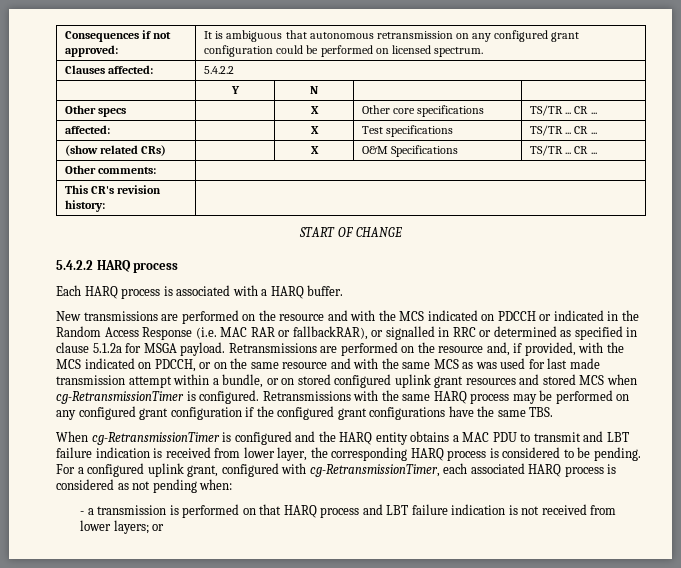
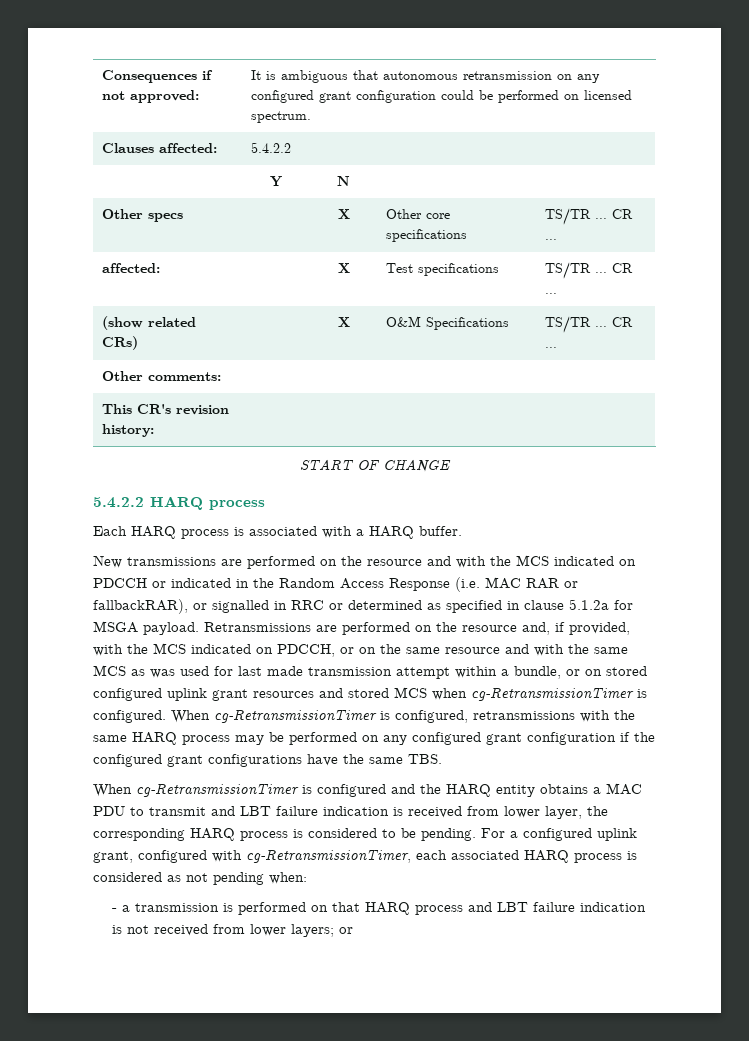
- Retransmissions with the same HARQ process may be performed on any configured grant configuration if the configured grant configurations have the same TBS.
+ When cg-RetransmissionTimer is configured, retransmissions with the same HARQ process may be performed on any configured grant configuration if the configured grant configurations have the same TBS.

